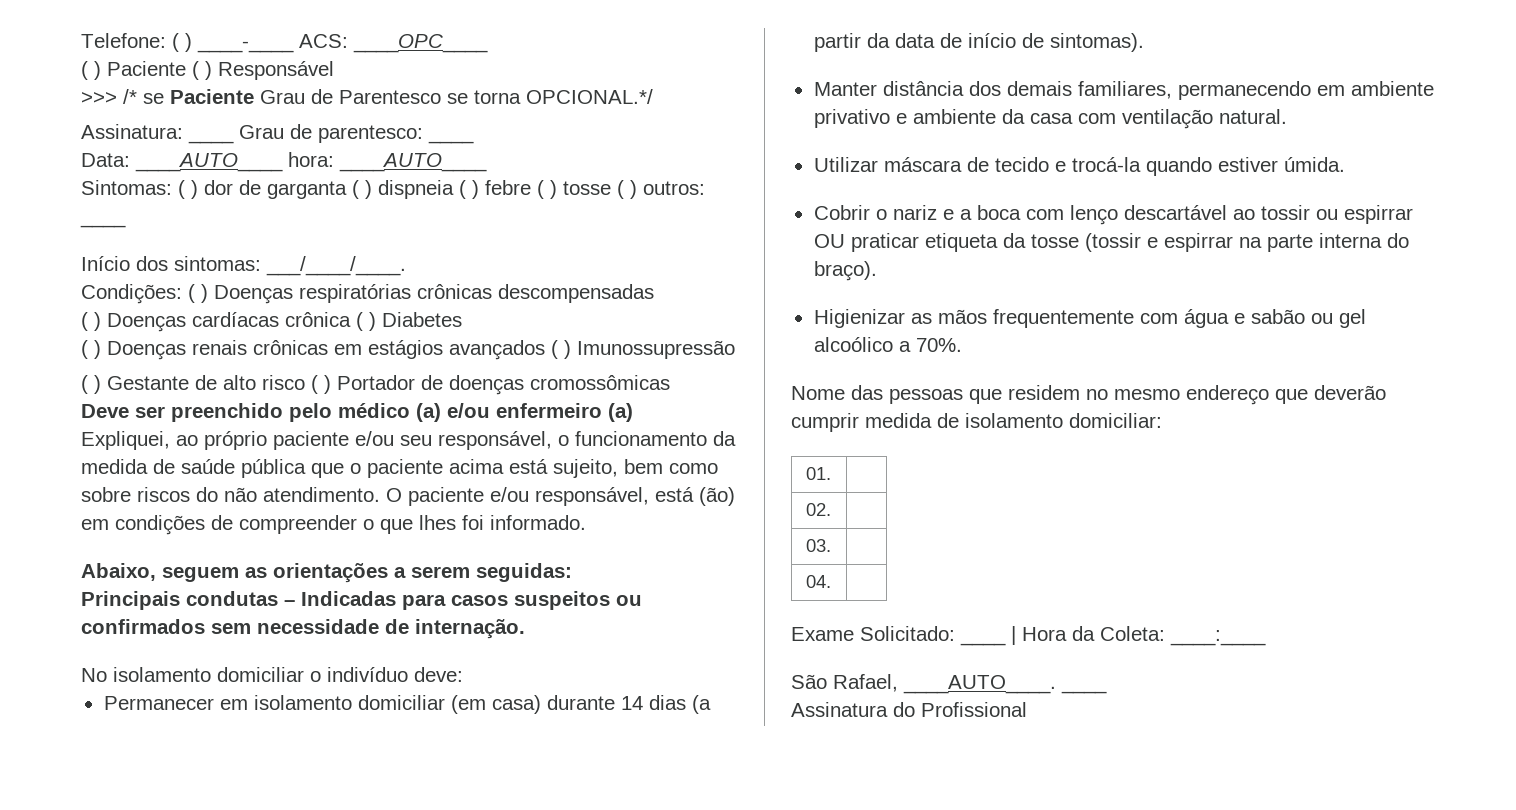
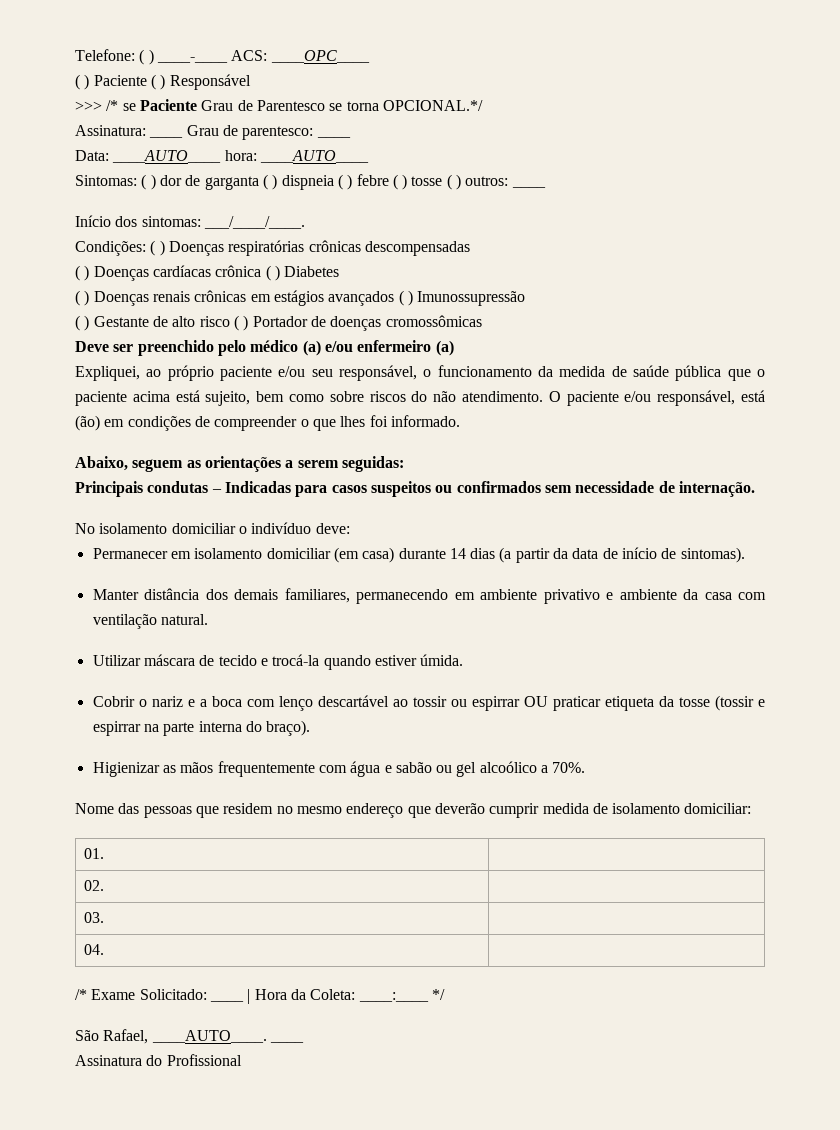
- Exame Solicitado: ____ | Hora da Coleta: ____:____
+ /* Exame Solicitado: ____ | Hora da Coleta: ____:____ */

